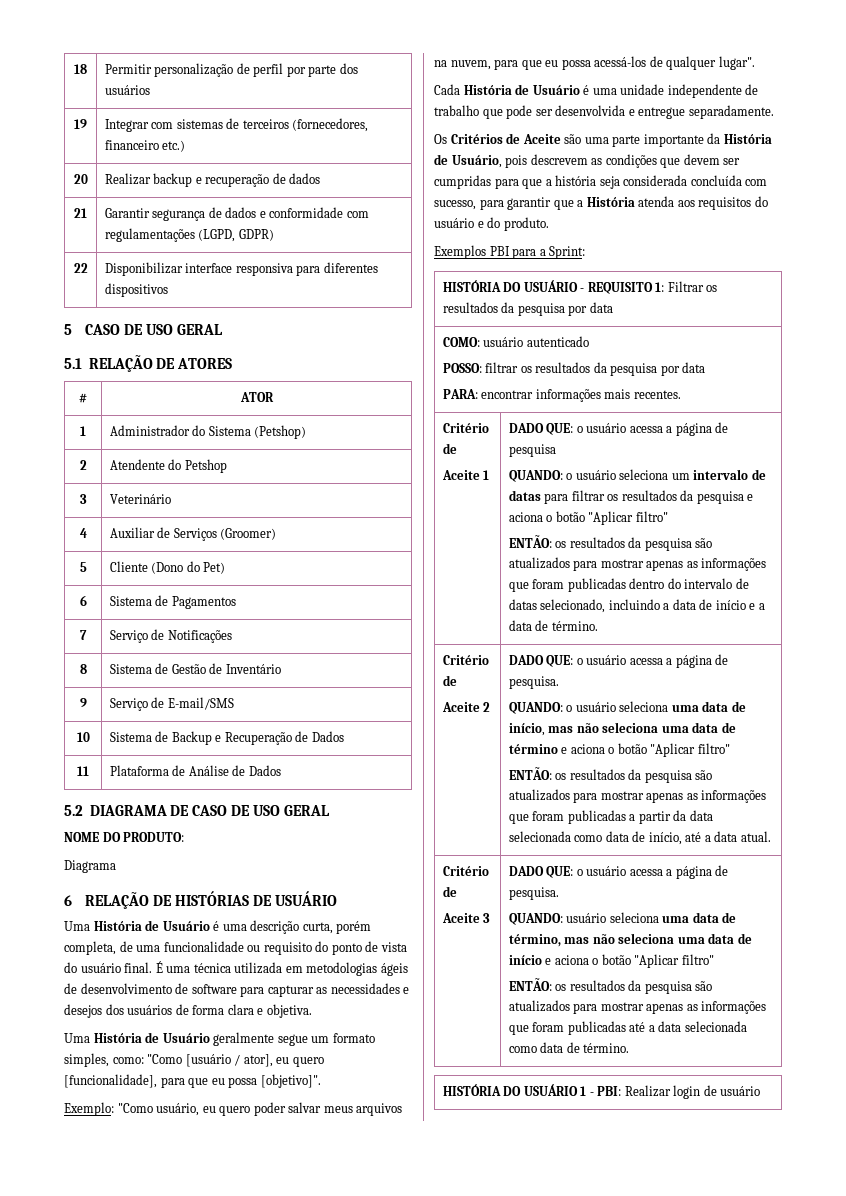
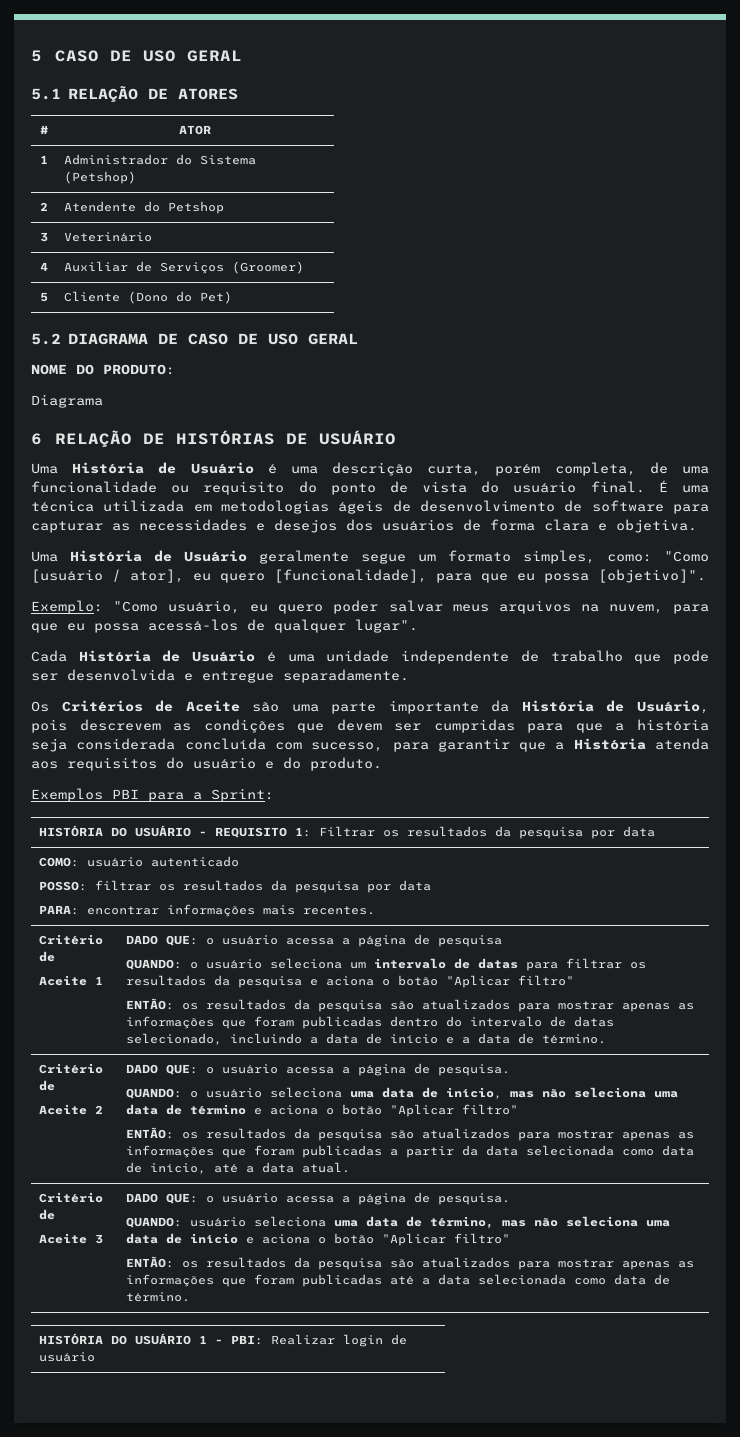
- 18 | Permitir personalização de perfil por parte dos usuários
- 19 | Integrar com sistemas de terceiros (fornecedores, financeiro etc.)
- 20 | Realizar backup e recuperação de dados
- 21 | Garantir segurança de dados e conformidade com regulamentações (LGPD, GDPR)
- 22 | Disponibilizar interface responsiva para diferentes dispositivos
- 6 | Sistema de Pagamentos
- 7 | Serviço de Notificações
- 8 | Sistema de Gestão de Inventário
- 9 | Serviço de E-mail/SMS
- 10 | Sistema de Backup e Recuperação de Dados
- 11 | Plataforma de Análise de Dados

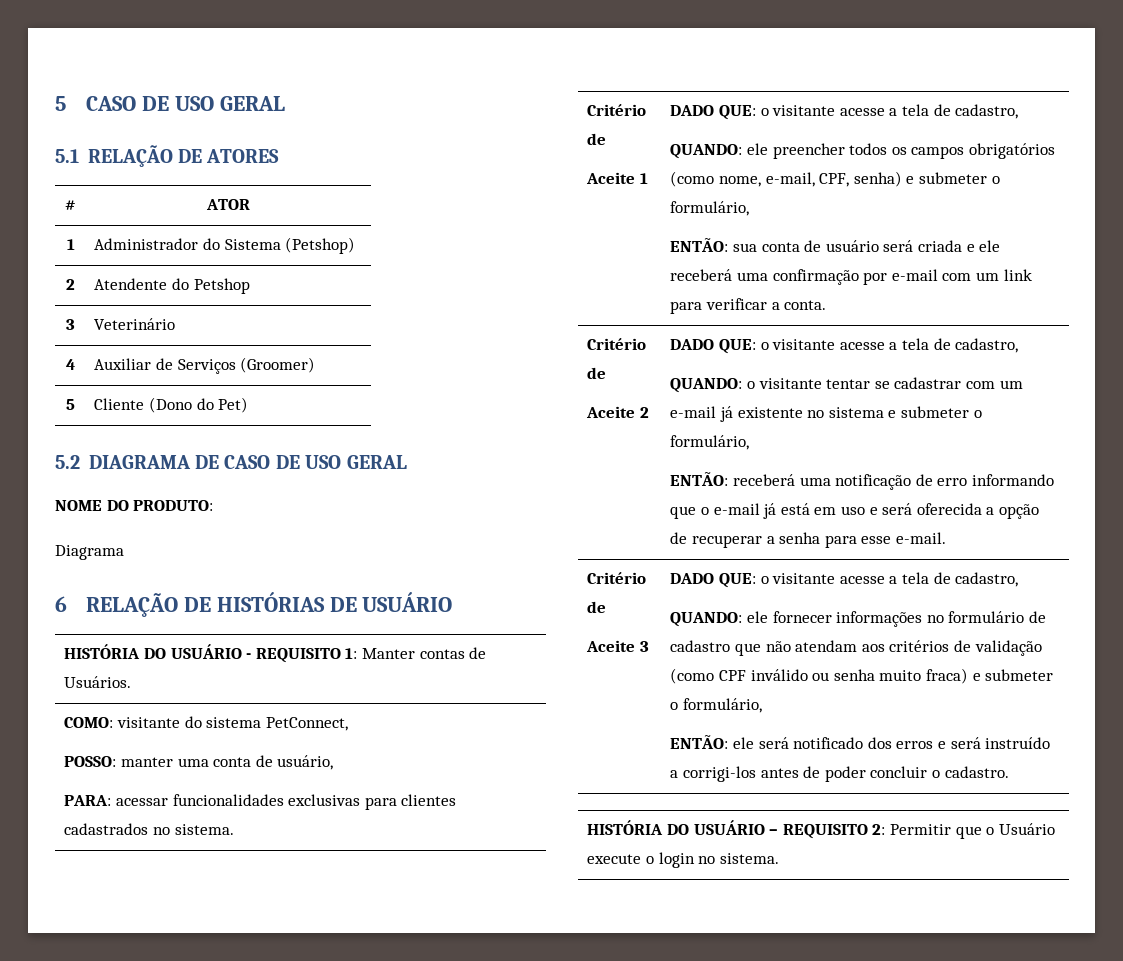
- Uma História de Usuário é uma descrição curta, porém completa, de uma funcionalidade ou requisito do ponto de vista do usuário final. É uma técnica utilizada em metodologias ágeis de desenvolvimento de software para capturar as necessidades e desejos dos usuários de forma clara e objetiva.
- Uma História de Usuário geralmente segue um formato simples, como: "Como [usuário / ator], eu quero [funcionalidade], para que eu possa [objetivo]".
- Exemplo: "Como usuário, eu quero poder salvar meus arquivos na nuvem, para que eu possa acessá-los de qualquer lugar".
- Cada História de Usuário é uma unidade independente de trabalho que pode ser desenvolvida e entregue separadamente.
- Os Critérios de Aceite são uma parte importante da História de Usuário, pois descrevem as condições que devem ser cumpridas para que a história seja considerada concluída com sucesso, para garantir que a História atenda aos requisitos do usuário e do produto.
- Exemplos PBI para a Sprint:
- HISTÓRIA DO USUÁRIO - REQUISITO 1: Filtrar os resultados da pesquisa por data
- COMO: usuário autenticado
- POSSO: filtrar os resultados da pesquisa por data
- PARA: encontrar informações mais recentes.
+ HISTÓRIA DO USUÁRIO - REQUISITO 1: Manter contas de Usuários.
+ COMO: visitante do sistema PetConnect,
+ POSSO: manter uma conta de usuário,
+ PARA: acessar funcionalidades exclusivas para clientes cadastrados no sistema.
- Aceite 1 | DADO QUE: o usuário acessa a página de pesquisa
- QUANDO: o usuário seleciona um intervalo de datas para filtrar os resultados da pesquisa e aciona o botão "Aplicar filtro"
- ENTÃO: os resultados da pesquisa são atualizados para mostrar apenas as informações que foram publicadas dentro do intervalo de datas selecionado, incluindo a data de início e a data de término.
+ Aceite 1 | DADO QUE: o visitante acesse a tela de cadastro,
+ QUANDO: ele preencher todos os campos obrigatórios (como nome, e-mail, CPF, senha) e submeter o formulário,
+ ENTÃO: sua conta de usuário será criada e ele receberá uma confirmação por e-mail com um link para verificar a conta.
- Aceite 2 | DADO QUE: o usuário acessa a página de pesquisa.
- QUANDO: o usuário seleciona uma data de início, mas não seleciona uma data de término e aciona o botão "Aplicar filtro"
- ENTÃO: os resultados da pesquisa são atualizados para mostrar apenas as informações que foram publicadas a partir da data selecionada como data de início, até a data atual.
+ Aceite 2 | DADO QUE: o visitante acesse a tela de cadastro,
+ QUANDO: o visitante tentar se cadastrar com um e-mail já existente no sistema e submeter o formulário,
+ ENTÃO: receberá uma notificação de erro informando que o e-mail já está em uso e será oferecida a opção de recuperar a senha para esse e-mail.
- Aceite 3 | DADO QUE: o usuário acessa a página de pesquisa.
- QUANDO: usuário seleciona uma data de término, mas não seleciona uma data de início e aciona o botão "Aplicar filtro"
- ENTÃO: os resultados da pesquisa são atualizados para mostrar apenas as informações que foram publicadas até a data selecionada como data de término.
- HISTÓRIA DO USUÁRIO 1 - PBI: Realizar login de usuário
+ Aceite 3 | DADO QUE: o visitante acesse a tela de cadastro,
+ QUANDO: ele fornecer informações no formulário de cadastro que não atendam aos critérios de validação (como CPF inválido ou senha muito fraca) e submeter o formulário,
+ ENTÃO: ele será notificado dos erros e será instruído a corrigi-los antes de poder concluir o cadastro.
+ HISTÓRIA DO USUÁRIO – REQUISITO 2: Permitir que o Usuário execute o login no sistema.

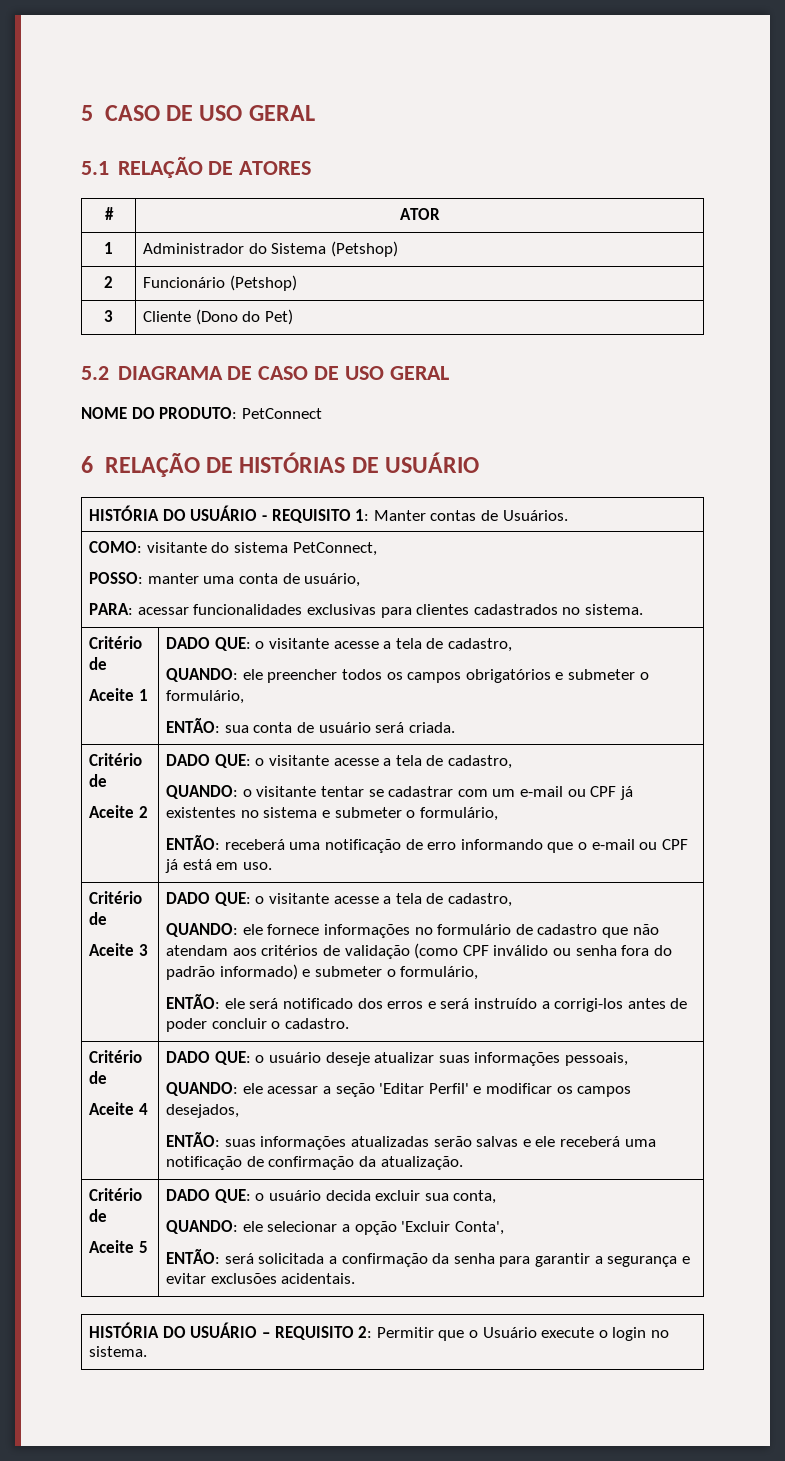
- 2 | Atendente do Petshop
- 3 | Veterinário
- 4 | Auxiliar de Serviços (Groomer)
- 5 | Cliente (Dono do Pet)
+ 2 | Funcionário (Petshop)
+ 3 | Cliente (Dono do Pet)
- NOME DO PRODUTO:
- Diagrama
+ NOME DO PRODUTO: PetConnect
- QUANDO: ele preencher todos os campos obrigatórios (como nome, e-mail, CPF, senha) e submeter o formulário,
+ QUANDO: ele preencher todos os campos obrigatórios e submeter o formulário,
- ENTÃO: sua conta de usuário será criada e ele receberá uma confirmação por e-mail com um link para verificar a conta.
+ ENTÃO: sua conta de usuário será criada.
- QUANDO: o visitante tentar se cadastrar com um e-mail já existente no sistema e submeter o formulário,
+ QUANDO: o visitante tentar se cadastrar com um e-mail ou CPF já existentes no sistema e submeter o formulário,
- ENTÃO: receberá uma notificação de erro informando que o e-mail já está em uso e será oferecida a opção de recuperar a senha para esse e-mail.
+ ENTÃO: receberá uma notificação de erro informando que o e-mail ou CPF já está em uso.
- QUANDO: ele fornecer informações no formulário de cadastro que não atendam aos critérios de validação (como CPF inválido ou senha muito fraca) e submeter o formulário,
+ QUANDO: ele fornece informações no formulário de cadastro que não atendam aos critérios de validação (como CPF inválido ou senha fora do padrão informado) e submeter o formulário,
  ENTÃO: ele será notificado dos erros e será instruído a corrigi-los antes de poder concluir o cadastro.
+ Critério de
+ Aceite 4 | DADO QUE: o usuário deseje atualizar suas informações pessoais,
+ QUANDO: ele acessar a seção 'Editar Perfil' e modificar os campos desejados,
+ ENTÃO: suas informações atualizadas serão salvas e ele receberá uma notificação de confirmação da atualização.
+ Critério de
+ Aceite 5 | DADO QUE: o usuário decida excluir sua conta,
+ QUANDO: ele selecionar a opção 'Excluir Conta',
+ ENTÃO: será solicitada a confirmação da senha para garantir a segurança e evitar exclusões acidentais.

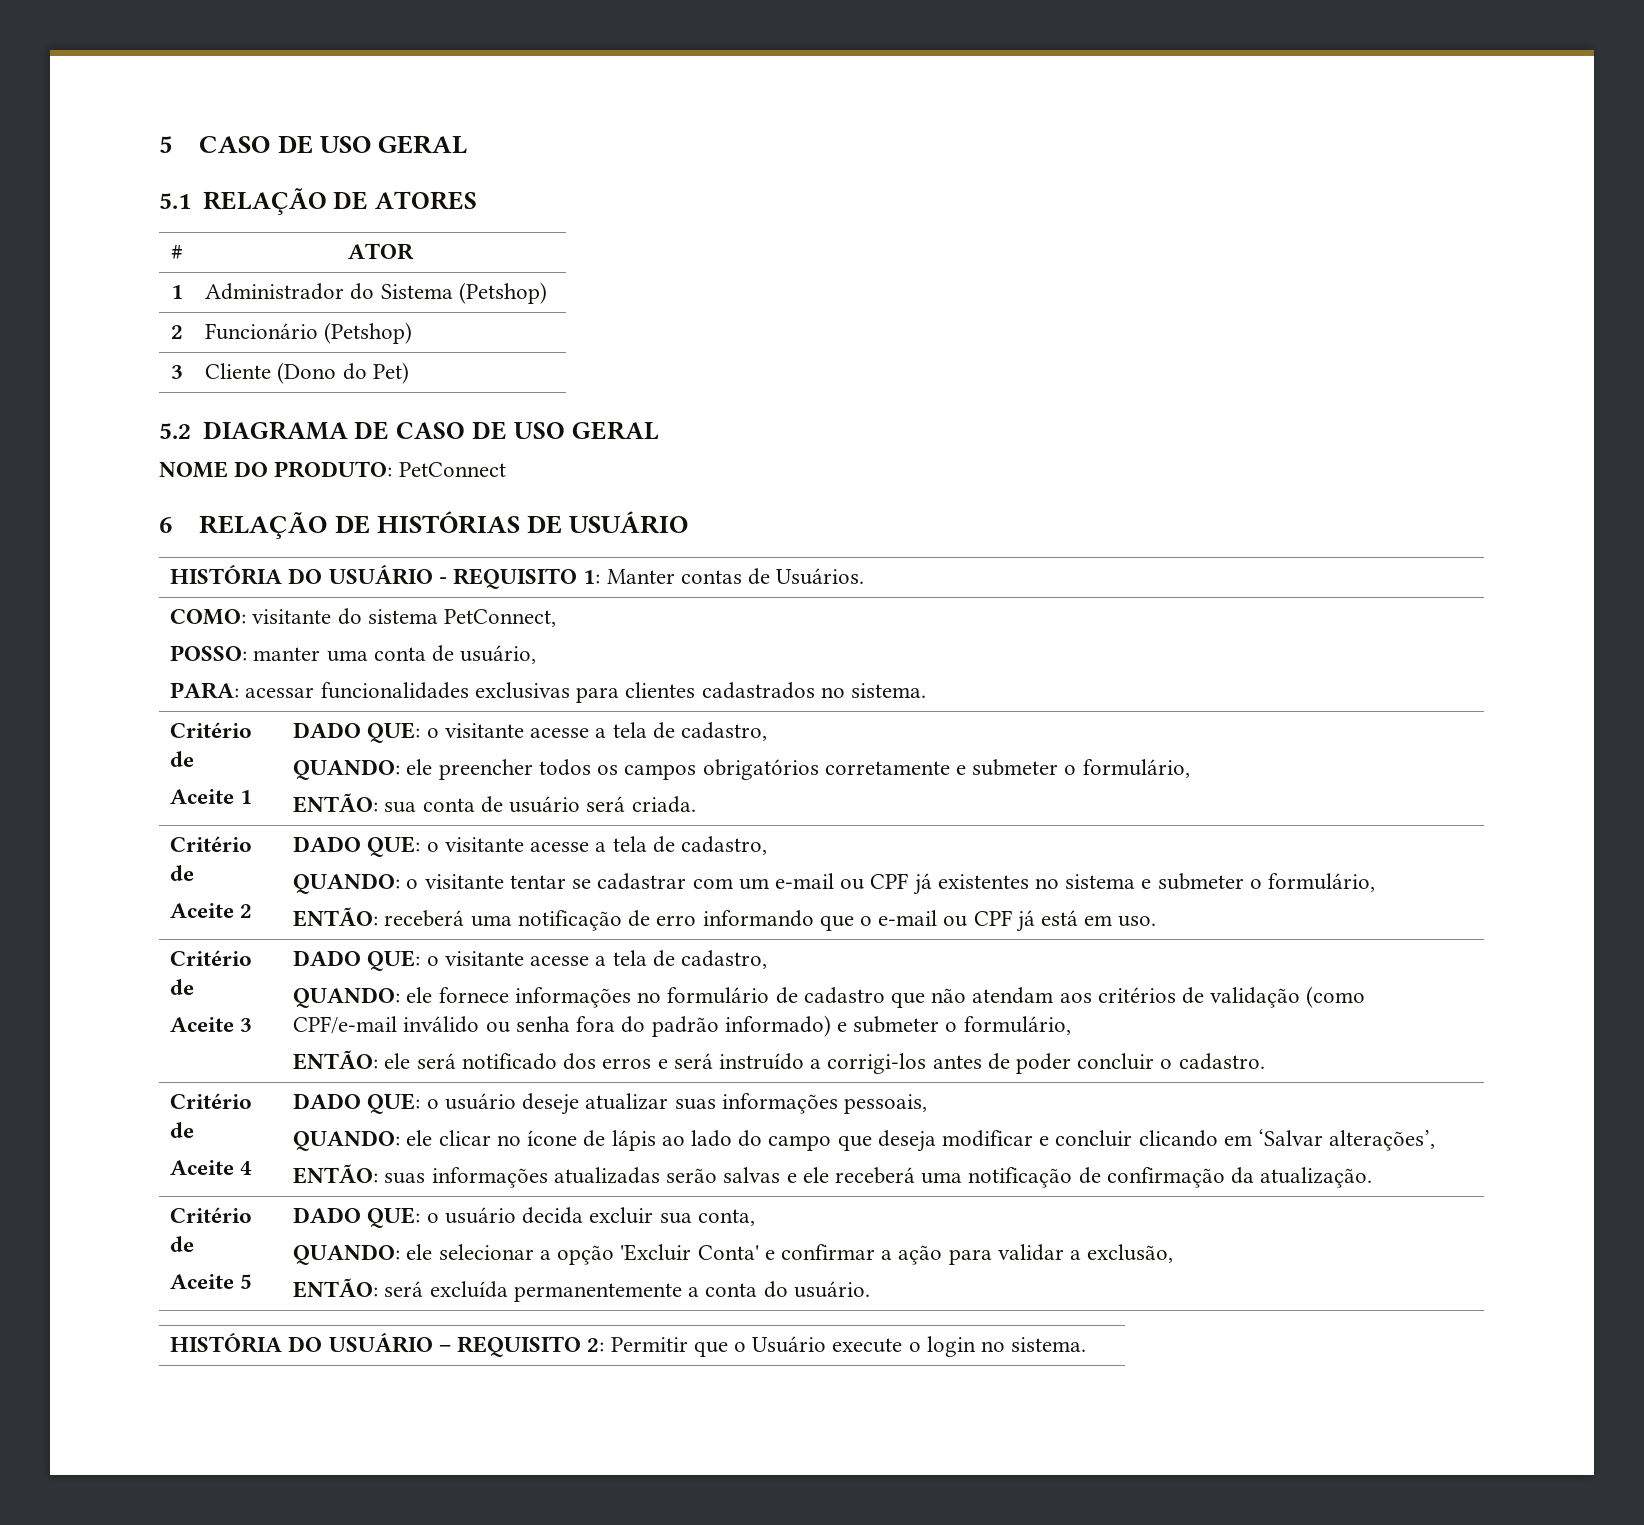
  COMO: visitante do sistema PetConnect,
  POSSO: manter uma conta de usuário,
  PARA: acessar funcionalidades exclusivas para clientes cadastrados no sistema.
  Critério de
  Aceite 1 | DADO QUE: o visitante acesse a tela de cadastro,
- QUANDO: ele preencher todos os campos obrigatórios e submeter o formulário,
+ QUANDO: ele preencher todos os campos obrigatórios corretamente e submeter o formulário,
- QUANDO: ele fornece informações no formulário de cadastro que não atendam aos critérios de validação (como CPF inválido ou senha fora do padrão informado) e submeter o formulário,
+ QUANDO: ele fornece informações no formulário de cadastro que não atendam aos critérios de validação (como CPF/e-mail inválido ou senha fora do padrão informado) e submeter o formulário,
- QUANDO: ele acessar a seção 'Editar Perfil' e modificar os campos desejados,
+ QUANDO: ele clicar no ícone de lápis ao lado do campo que deseja modificar e concluir clicando em ‘Salvar alterações’,
  ENTÃO: suas informações atualizadas serão salvas e ele receberá uma notificação de confirmação da atualização.
  Critério de
  Aceite 5 | DADO QUE: o usuário decida excluir sua conta,
- QUANDO: ele selecionar a opção 'Excluir Conta',
- ENTÃO: será solicitada a confirmação da senha para garantir a segurança e evitar exclusões acidentais.
+ QUANDO: ele selecionar a opção 'Excluir Conta' e confirmar a ação para validar a exclusão,
+ ENTÃO: será excluída permanentemente a conta do usuário.

